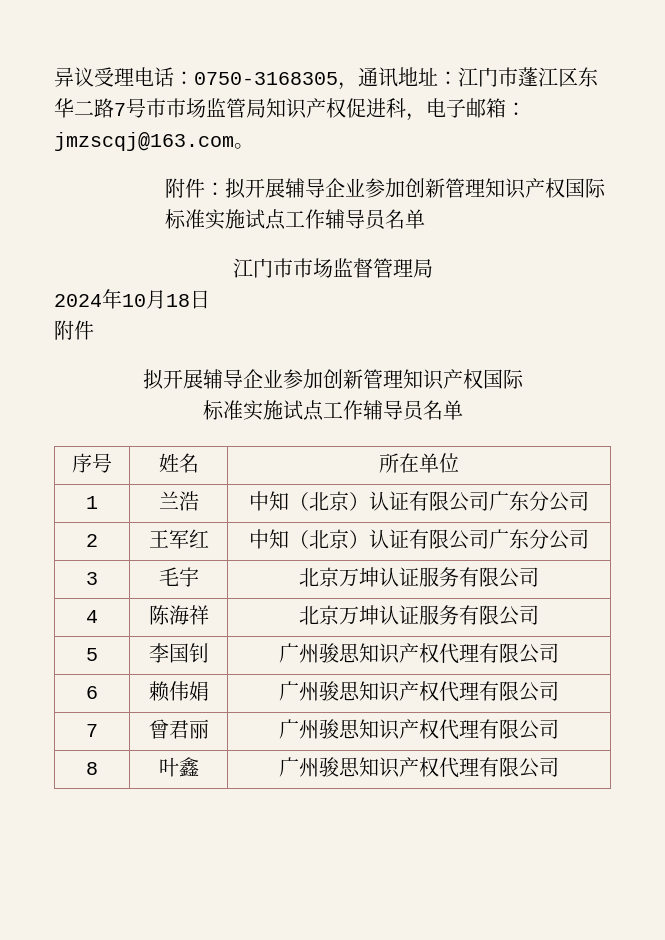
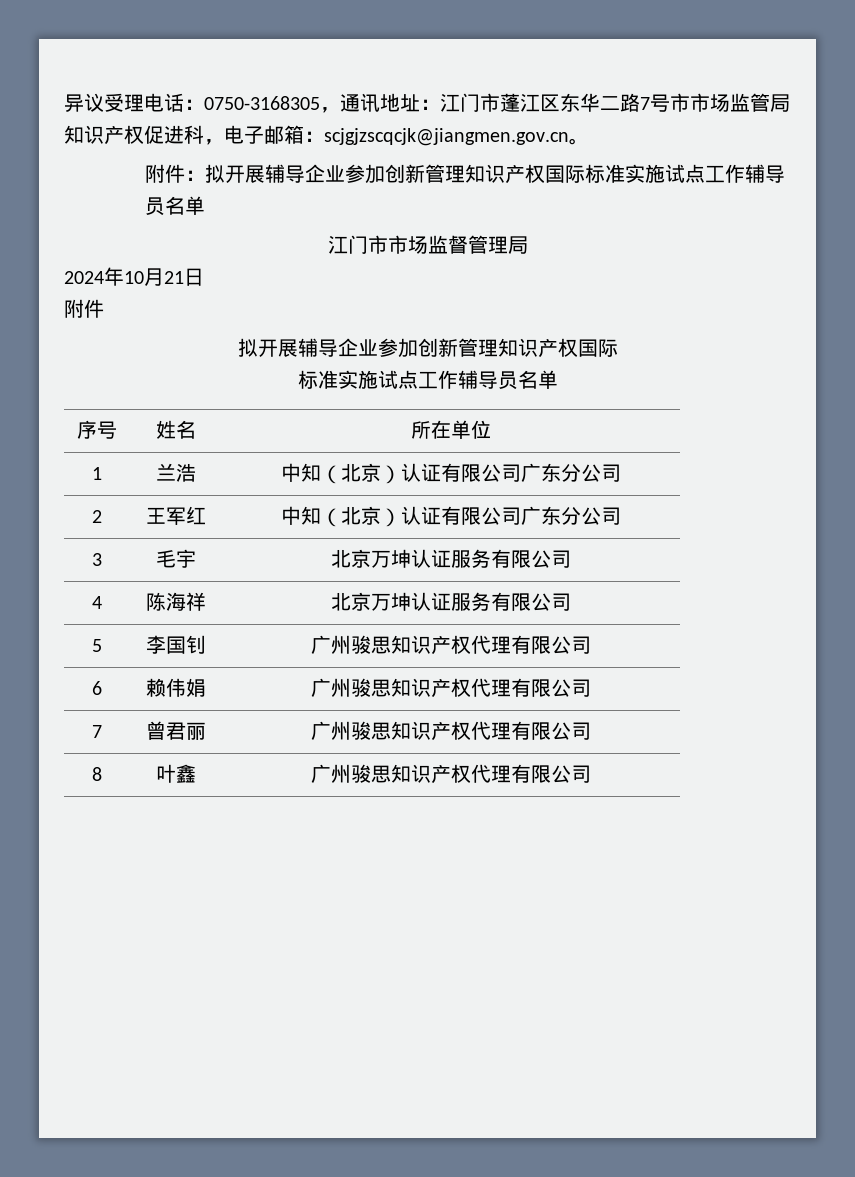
- 异议受理电话：0750-3168305，通讯地址：江门市蓬江区东华二路7号市市场监管局知识产权促进科，电子邮箱：jmzscqj@163.com。
+ 异议受理电话：0750-3168305，通讯地址：江门市蓬江区东华二路7号市市场监管局知识产权促进科，电子邮箱：scjgjzscqcjk@jiangmen.gov.cn。
- 2024年10月18日
+ 2024年10月21日

